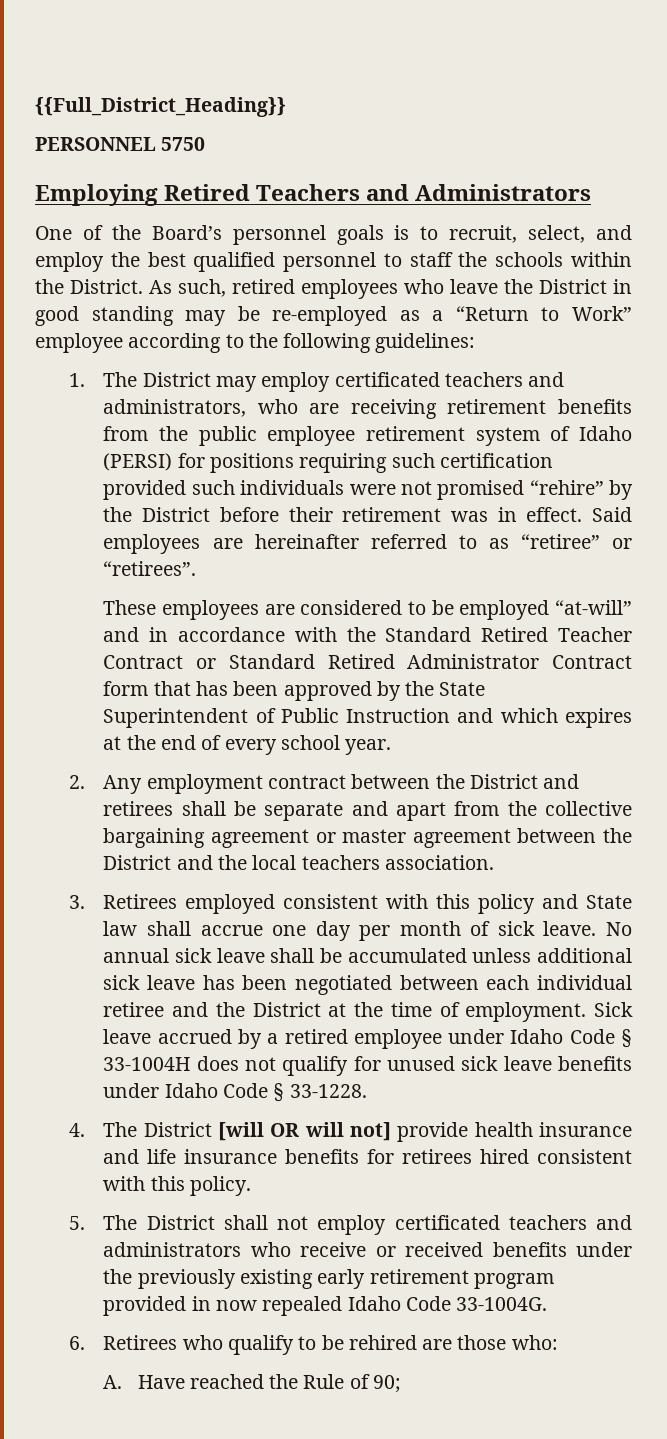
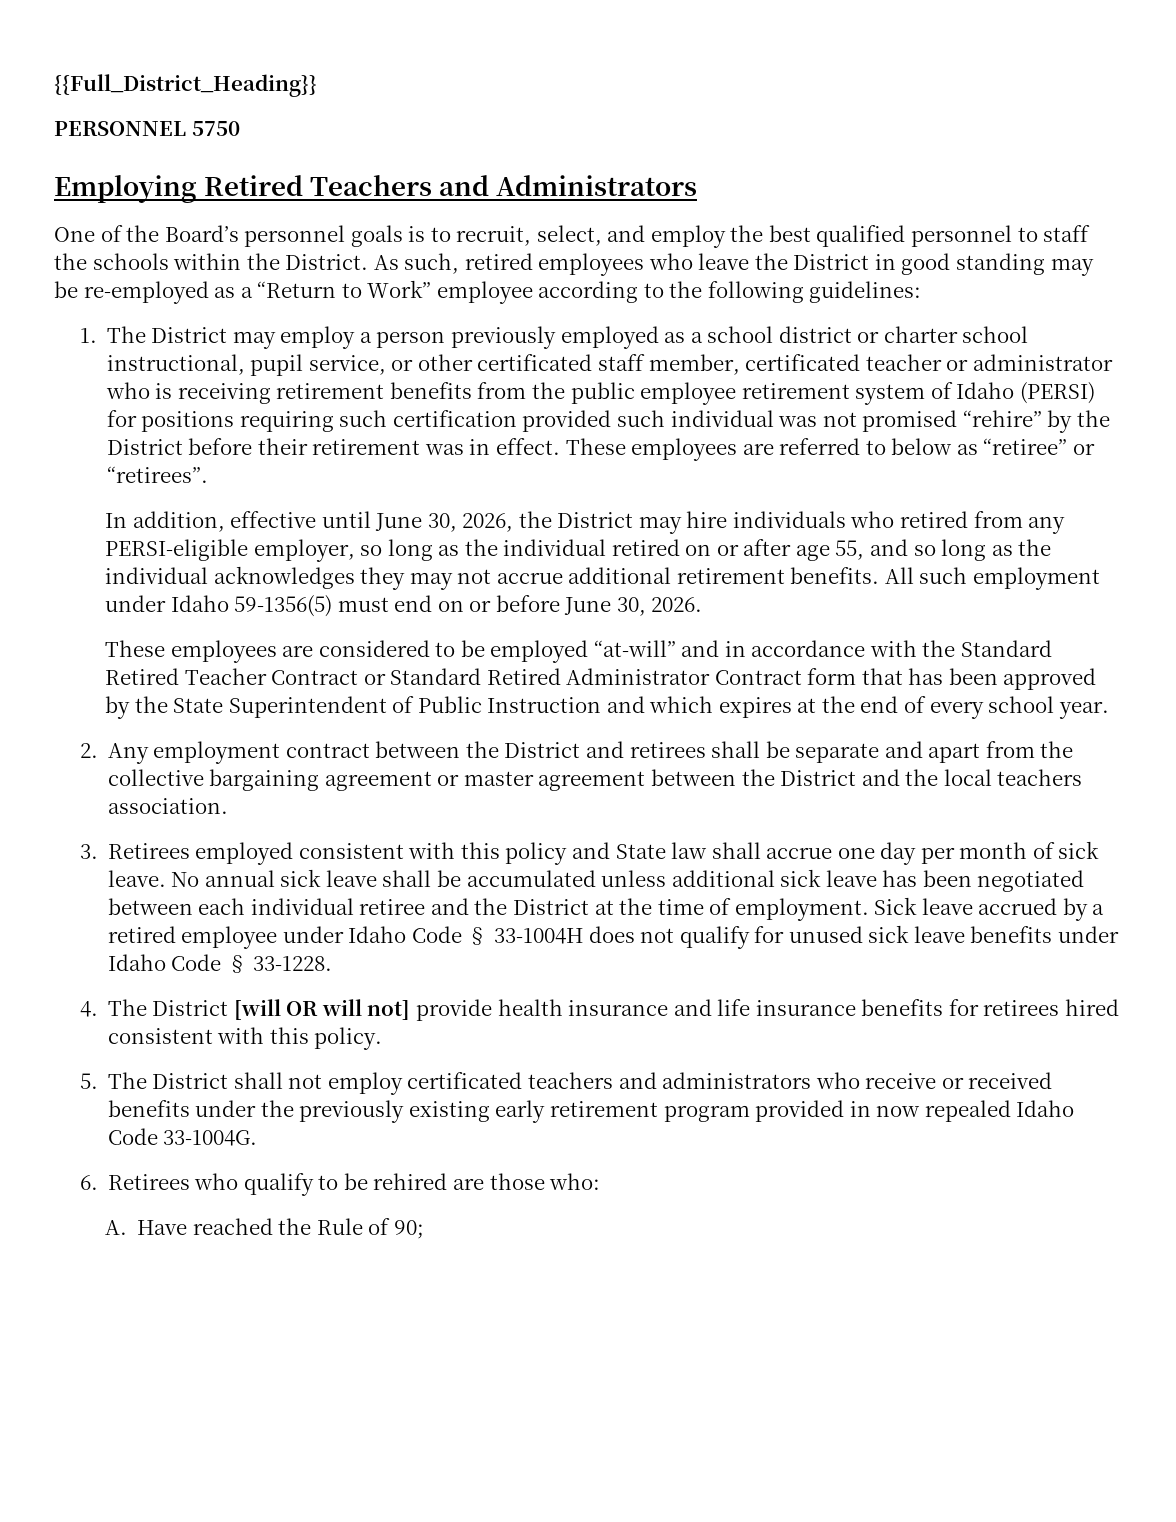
- 1. The District may employ certificated teachers and administrators, who are receiving retirement benefits from the public employee retirement system of Idaho (PERSI) for positions requiring such certification provided such individuals were not promised “rehire” by the District before their retirement was in effect.
+ 1. The District may employ a person previously employed as a school district or charter school instructional, pupil service, or other certificated staff member, certificated teacher or administrator who is receiving retirement benefits from the public employee retirement system of Idaho (PERSI) for positions requiring such certification provided such individual was not promised “rehire” by the District before their retirement was in effect.
- Said employees are hereinafter referred to as “retiree” or “retirees”.
+ These employees are referred to below as “retiree” or “retirees”.
+ In addition, effective until June 30, 2026, the District may hire individuals who retired from any PERSI-eligible employer, so long as the individual retired on or after age 55, and so long as the individual acknowledges they may not accrue additional retirement benefits. All such employment under Idaho 59-1356(5) must end on or before June 30, 2026.

